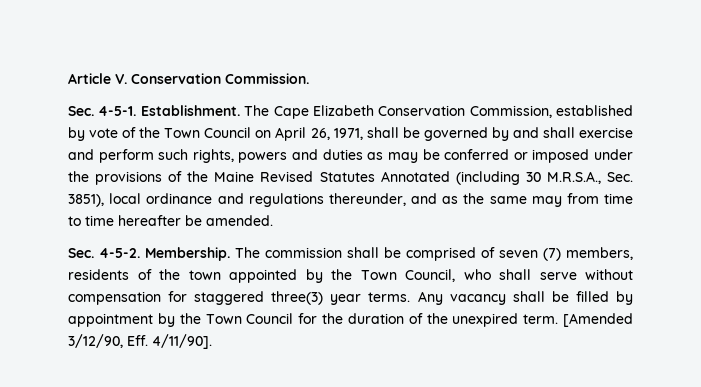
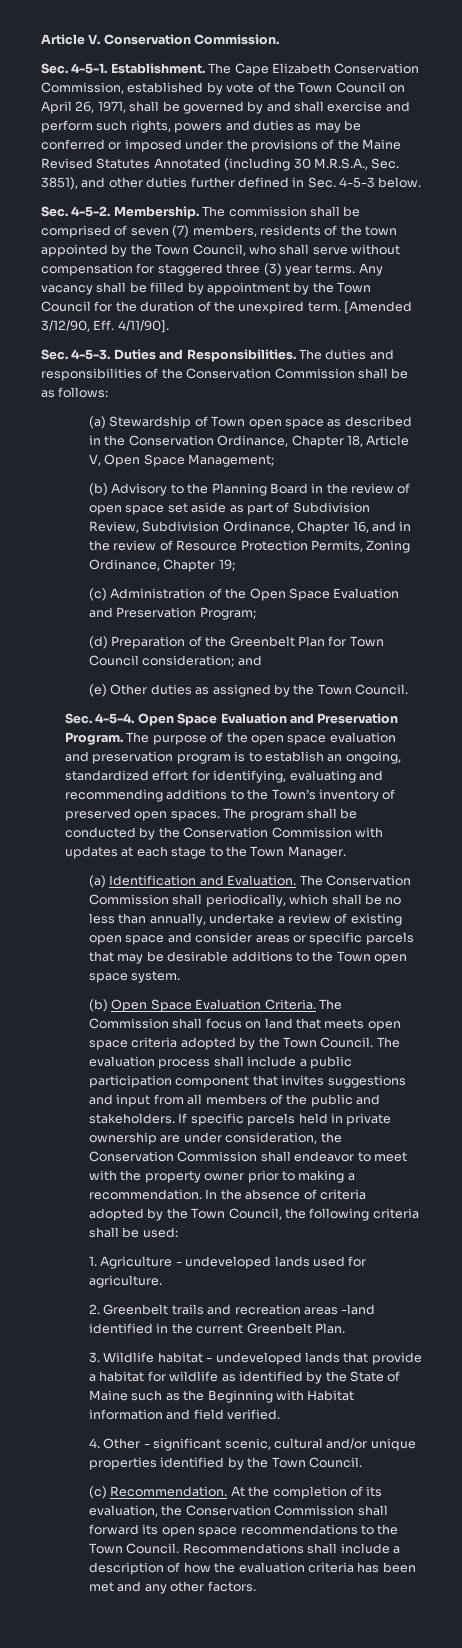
- The Cape Elizabeth Conservation Commission, established by vote of the Town Council on April 26, 1971, shall be governed by and shall exercise and perform such rights, powers and duties as may be conferred or imposed under the provisions of the Maine Revised Statutes Annotated (including 30 M.R.S.A., Sec. 3851), local ordinance and regulations thereunder, and as the same may from time to time hereafter be amended.
+ The Cape Elizabeth Conservation Commission, established by vote of the Town Council on April 26, 1971, shall be governed by and shall exercise and perform such rights, powers and duties as may be conferred or imposed under the provisions of the Maine Revised Statutes Annotated (including 30 M.R.S.A., Sec. 3851), and other duties further defined in Sec. 4-5-3 below.
- The commission shall be comprised of seven (7) members, residents of the town appointed by the Town Council, who shall serve without compensation for staggered three(3) year terms.
+ The commission shall be comprised of seven (7) members, residents of the town appointed by the Town Council, who shall serve without compensation for staggered three (3) year terms.
+ Sec. 4-5-3. Duties and Responsibilities. The duties and responsibilities of the Conservation Commission shall be as follows:
+ (a) Stewardship of Town open space as described in the Conservation Ordinance, Chapter 18, Article V, Open Space Management;
+ (b) Advisory to the Planning Board in the review of open space set aside as part of Subdivision Review, Subdivision Ordinance, Chapter 16, and in the review of Resource Protection Permits, Zoning Ordinance, Chapter 19;
+ (c) Administration of the Open Space Evaluation and Preservation Program;
+ (d) Preparation of the Greenbelt Plan for Town Council consideration; and
+ (e) Other duties as assigned by the Town Council.
+ Sec. 4-5-4. Open Space Evaluation and Preservation Program. The purpose of the open space evaluation and preservation program is to establish an ongoing, standardized effort for identifying, evaluating and recommending additions to the Town’s inventory of preserved open spaces. The program shall be conducted by the Conservation Commission with updates at each stage to the Town Manager.
+ (a) Identification and Evaluation. The Conservation Commission shall periodically, which shall be no less than annually, undertake a review of existing open space and consider areas or specific parcels that may be desirable additions to the Town open space system.
+ (b) Open Space Evaluation Criteria. The Commission shall focus on land that meets open space criteria adopted by the Town Council. The evaluation process shall include a public participation component that invites suggestions and input from all members of the public and stakeholders. If specific parcels held in private ownership are under consideration, the Conservation Commission shall endeavor to meet with the property owner prior to making a recommendation. In the absence of criteria adopted by the Town Council, the following criteria shall be used:
+ 1. Agriculture - undeveloped lands used for agriculture.
+ 2. Greenbelt trails and recreation areas -land identified in the current Greenbelt Plan.
+ 3. Wildlife habitat - undeveloped lands that provide a habitat for wildlife as identified by the State of Maine such as the Beginning with Habitat information and field verified.
+ 4. Other - significant scenic, cultural and/or unique properties identified by the Town Council.
+ (c) Recommendation. At the completion of its evaluation, the Conservation Commission shall forward its open space recommendations to the Town Council. Recommendations shall include a description of how the evaluation criteria has been met and any other factors.

